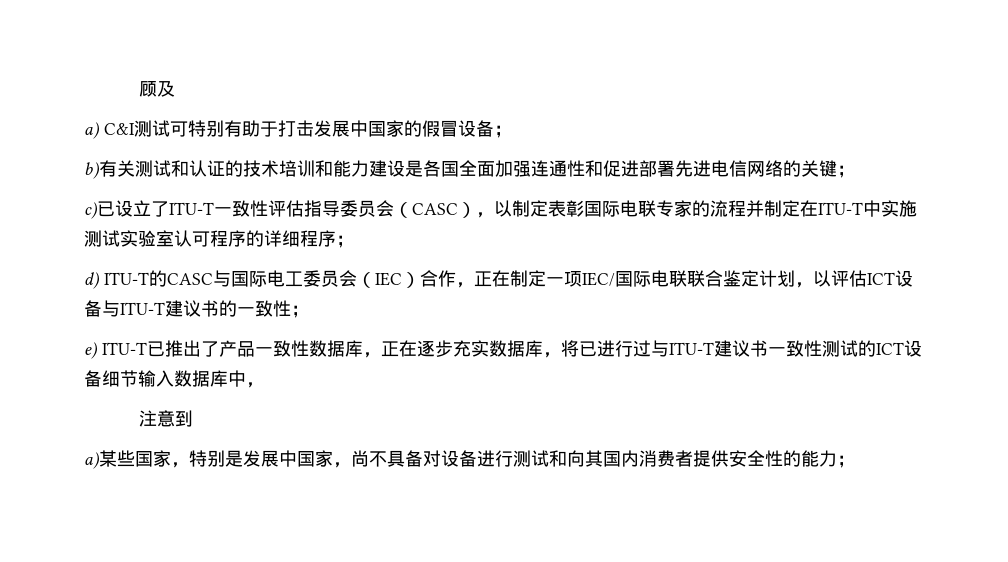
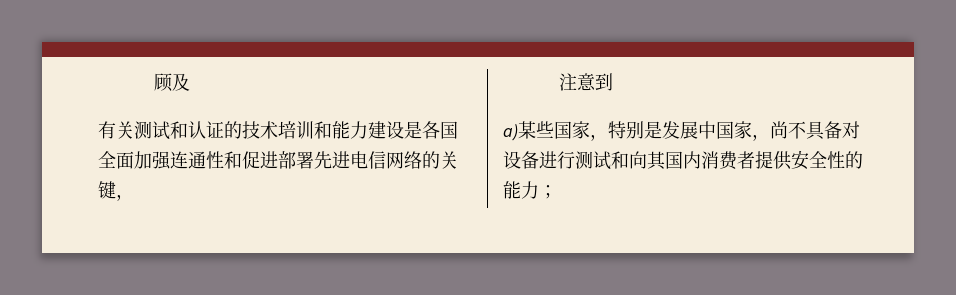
- a) C&I测试可特别有助于打击发展中国家的假冒设备；
- b)有关测试和认证的技术培训和能力建设是各国全面加强连通性和促进部署先进电信网络的关键；
- c)已设立了ITU-T一致性评估指导委员会（CASC），以制定表彰国际电联专家的流程并制定在ITU-T中实施测试实验室认可程序的详细程序；
- d) ITU-T的CASC与国际电工委员会（IEC）合作，正在制定一项IEC/国际电联联合鉴定计划，以评估ICT设备与ITU-T建议书的一致性；
- e) ITU-T已推出了产品一致性数据库，正在逐步充实数据库，将已进行过与ITU-T建议书一致性测试的ICT设备细节输入数据库中，
+ 有关测试和认证的技术培训和能力建设是各国全面加强连通性和促进部署先进电信网络的关键，

